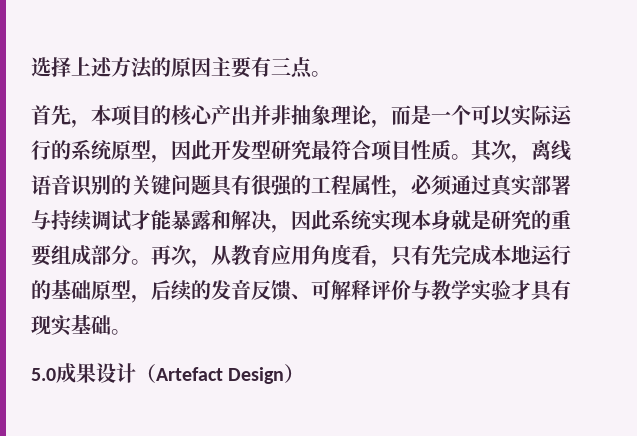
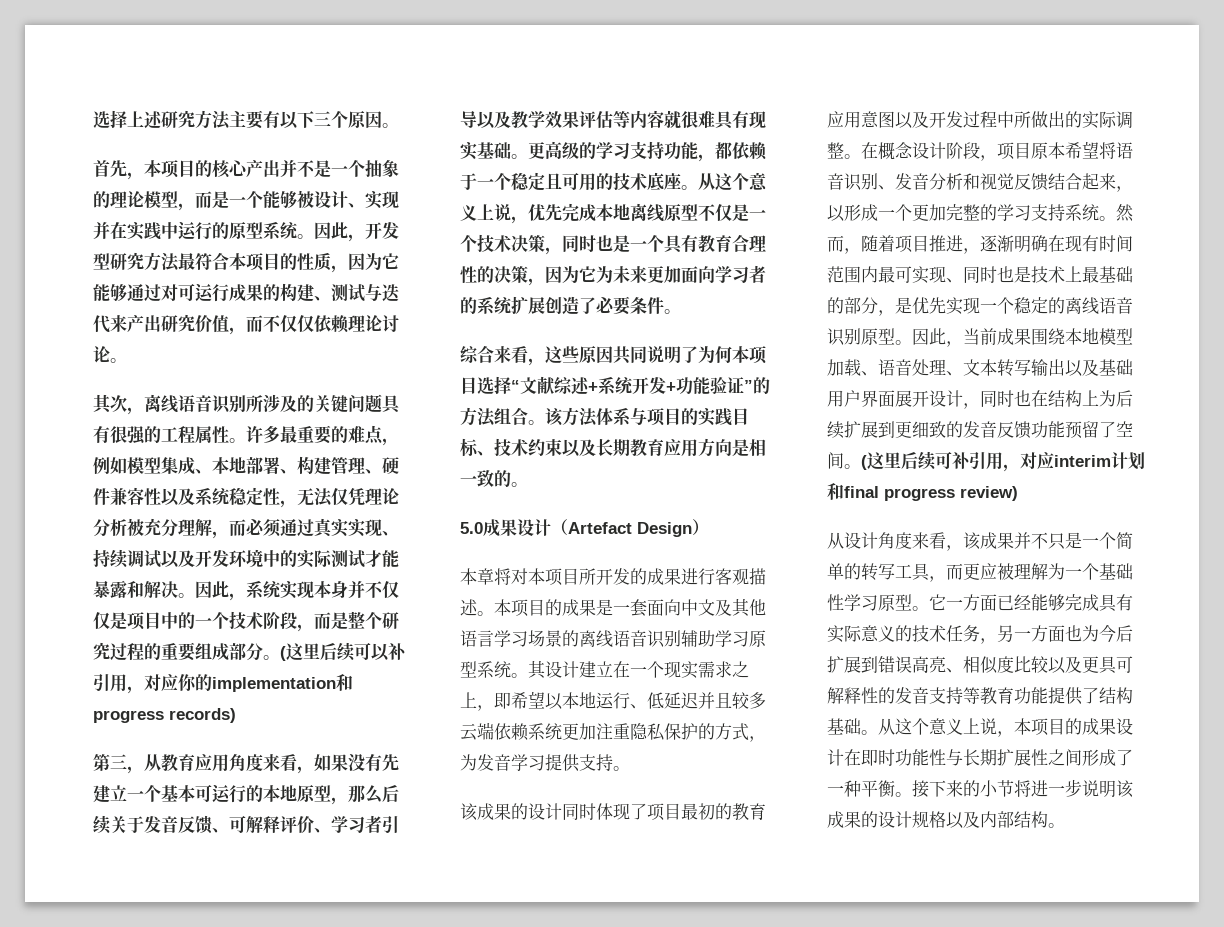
- 选择上述方法的原因主要有三点。
+ 选择上述研究方法主要有以下三个原因。
- 首先，本项目的核心产出并非抽象理论，而是一个可以实际运行的系统原型，因此开发型研究最符合项目性质。其次，离线语音识别的关键问题具有很强的工程属性，必须通过真实部署与持续调试才能暴露和解决，因此系统实现本身就是研究的重要组成部分。再次，从教育应用角度看，只有先完成本地运行的基础原型，后续的发音反馈、可解释评价与教学实验才具有现实基础。
+ 首先，本项目的核心产出并不是一个抽象的理论模型，而是一个能够被设计、实现并在实践中运行的原型系统。因此，开发型研究方法最符合本项目的性质，因为它能够通过对可运行成果的构建、测试与迭代来产出研究价值，而不仅仅依赖理论讨论。
+ 其次，离线语音识别所涉及的关键问题具有很强的工程属性。许多最重要的难点，例如模型集成、本地部署、构建管理、硬件兼容性以及系统稳定性，无法仅凭理论分析被充分理解，而必须通过真实实现、持续调试以及开发环境中的实际测试才能暴露和解决。因此，系统实现本身并不仅仅是项目中的一个技术阶段，而是整个研究过程的重要组成部分。(这里后续可以补引用，对应你的implementation和progress records)
+ 第三，从教育应用角度来看，如果没有先建立一个基本可运行的本地原型，那么后续关于发音反馈、可解释评价、学习者引导以及教学效果评估等内容就很难具有现实基础。更高级的学习支持功能，都依赖于一个稳定且可用的技术底座。从这个意义上说，优先完成本地离线原型不仅是一个技术决策，同时也是一个具有教育合理性的决策，因为它为未来更加面向学习者的系统扩展创造了必要条件。
+ 综合来看，这些原因共同说明了为何本项目选择“文献综述+系统开发+功能验证”的方法组合。该方法体系与项目的实践目标、技术约束以及长期教育应用方向是相一致的。
+ 本章将对本项目所开发的成果进行客观描述。本项目的成果是一套面向中文及其他语言学习场景的离线语音识别辅助学习原型系统。其设计建立在一个现实需求之上，即希望以本地运行、低延迟并且较多云端依赖系统更加注重隐私保护的方式，为发音学习提供支持。
+ 该成果的设计同时体现了项目最初的教育应用意图以及开发过程中所做出的实际调整。在概念设计阶段，项目原本希望将语音识别、发音分析和视觉反馈结合起来，以形成一个更加完整的学习支持系统。然而，随着项目推进，逐渐明确在现有时间范围内最可实现、同时也是技术上最基础的部分，是优先实现一个稳定的离线语音识别原型。因此，当前成果围绕本地模型加载、语音处理、文本转写输出以及基础用户界面展开设计，同时也在结构上为后续扩展到更细致的发音反馈功能预留了空间。(这里后续可补引用，对应interim计划和final progress review)
+ 从设计角度来看，该成果并不只是一个简单的转写工具，而更应被理解为一个基础性学习原型。它一方面已经能够完成具有实际意义的技术任务，另一方面也为今后扩展到错误高亮、相似度比较以及更具可解释性的发音支持等教育功能提供了结构基础。从这个意义上说，本项目的成果设计在即时功能性与长期扩展性之间形成了一种平衡。接下来的小节将进一步说明该成果的设计规格以及内部结构。

